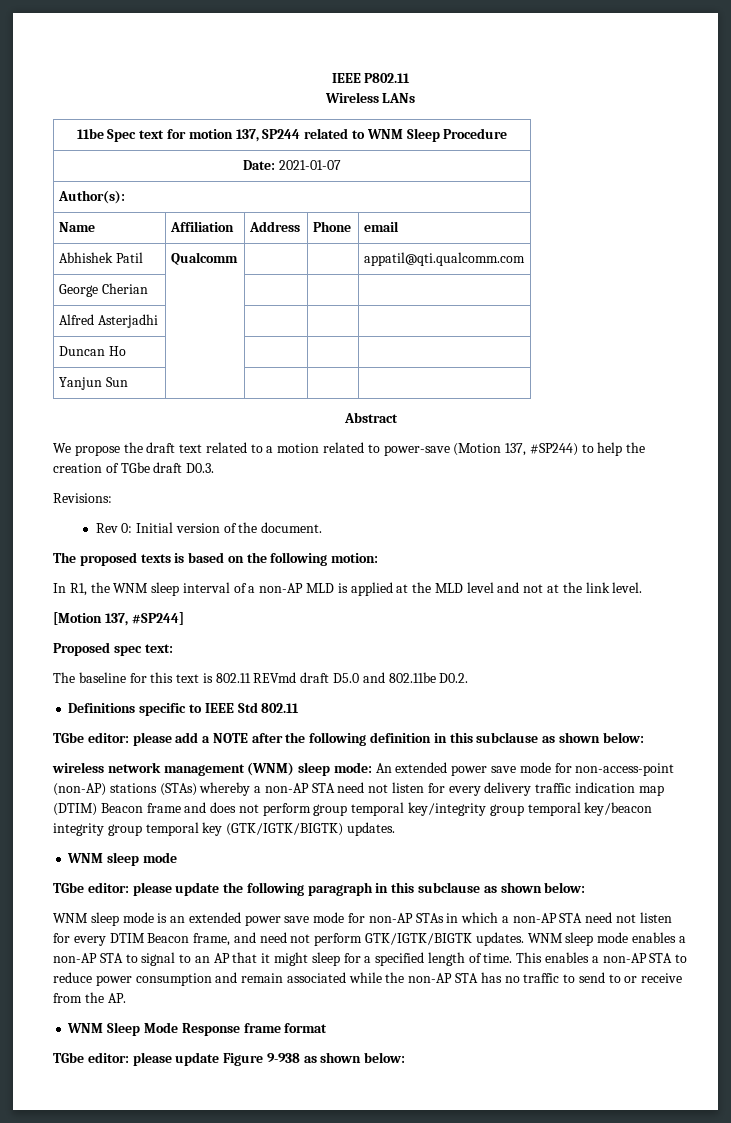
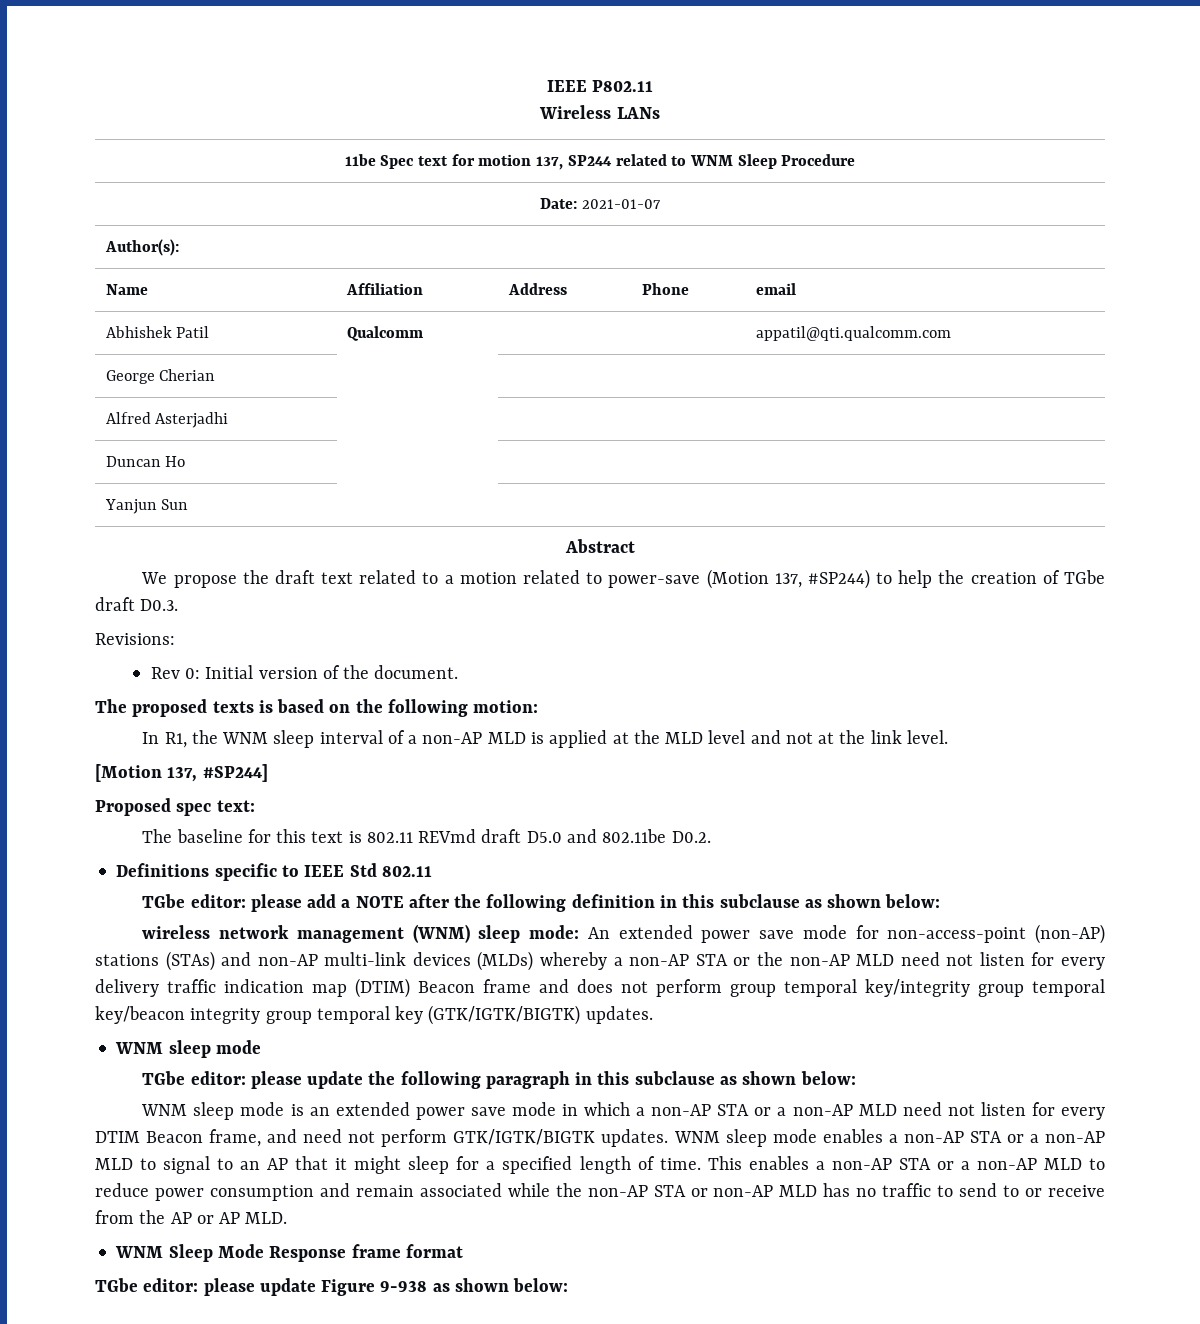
- wireless network management (WNM) sleep mode: An extended power save mode for non-access-point (non-AP) stations (STAs) whereby a non-AP STA need not listen for every delivery traffic indication map (DTIM) Beacon frame and does not perform group temporal key/integrity group temporal key/beacon integrity group temporal key (GTK/IGTK/BIGTK) updates.
+ wireless network management (WNM) sleep mode: An extended power save mode for non-access-point (non-AP) stations (STAs) and non-AP multi-link devices (MLDs) whereby a non-AP STA or the non-AP MLD need not listen for every delivery traffic indication map (DTIM) Beacon frame and does not perform group temporal key/integrity group temporal key/beacon integrity group temporal key (GTK/IGTK/BIGTK) updates.
- WNM sleep mode is an extended power save mode for non-AP STAs in which a non-AP STA need not listen for every DTIM Beacon frame, and need not perform GTK/IGTK/BIGTK updates.
+ WNM sleep mode is an extended power save mode in which a non-AP STA or a non-AP MLD need not listen for every DTIM Beacon frame, and need not perform GTK/IGTK/BIGTK updates.
- WNM sleep mode enables a non-AP STA to signal to an AP that it might sleep for a specified length of time.
+ WNM sleep mode enables a non-AP STA or a non-AP MLD to signal to an AP that it might sleep for a specified length of time.
- This enables a non-AP STA to reduce power consumption and remain associated while the non-AP STA has no traffic to send to or receive from the AP.
+ This enables a non-AP STA or a non-AP MLD to reduce power consumption and remain associated while the non-AP STA or non-AP MLD has no traffic to send to or receive from the AP or AP MLD.

